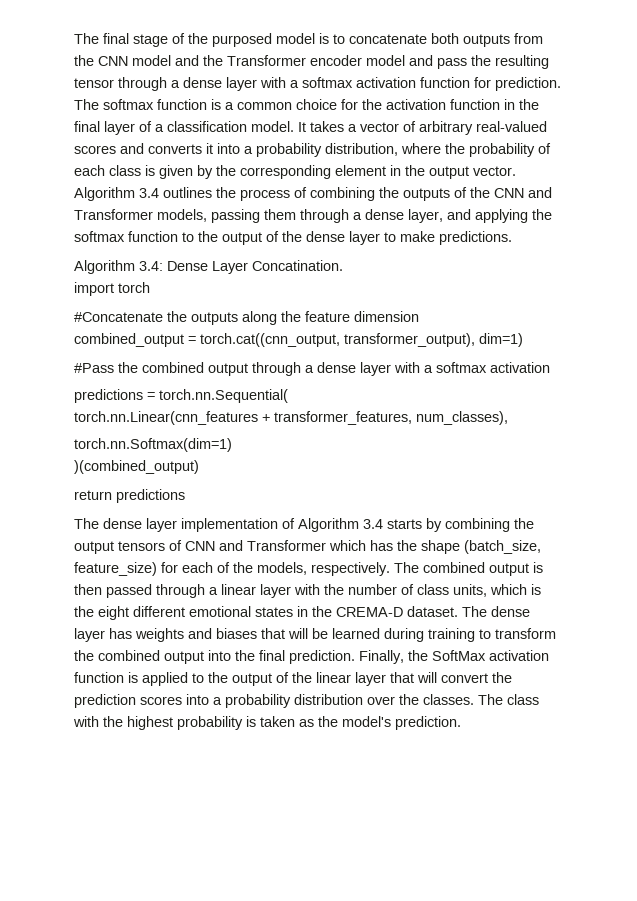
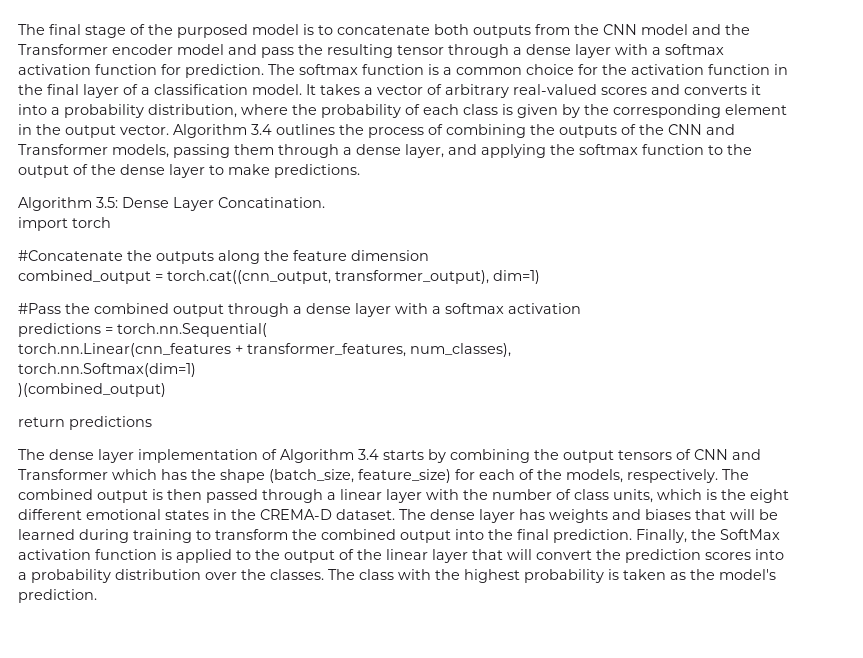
- Algorithm 3.4: Dense Layer Concatination.
+ Algorithm 3.5: Dense Layer Concatination.

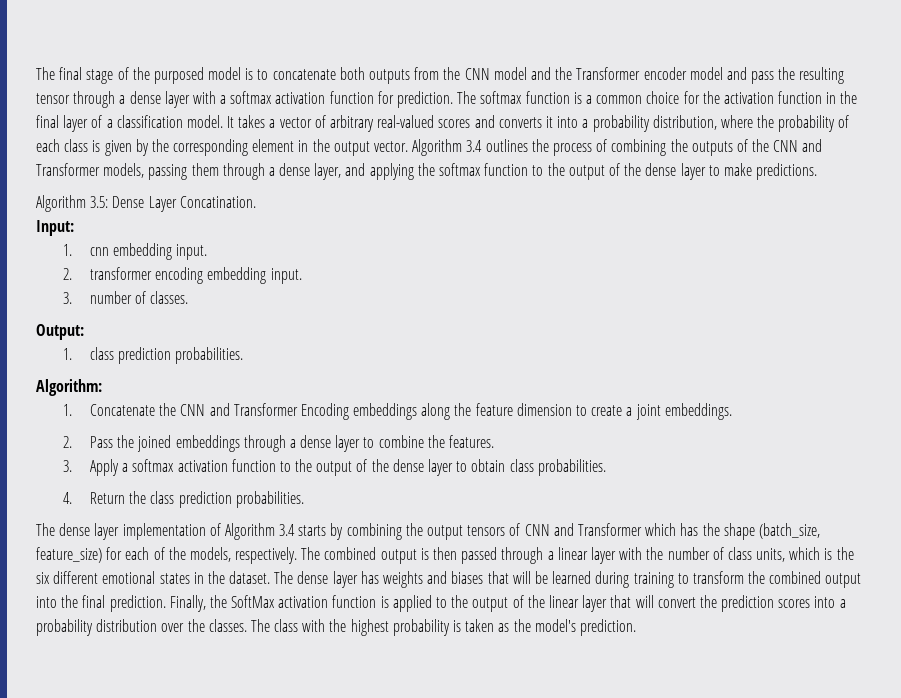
- import torch
- #Concatenate the outputs along the feature dimension
- combined_output = torch.cat((cnn_output, transformer_output), dim=1)
- #Pass the combined output through a dense layer with a softmax activation
- predictions = torch.nn.Sequential(
- torch.nn.Linear(cnn_features + transformer_features, num_classes),
- torch.nn.Softmax(dim=1)
- )(combined_output)
- return predictions
+ Input:
+ 1. cnn embedding input.
+ 2. transformer encoding embedding input.
+ 3. number of classes.
+ Output:
+ 1. class prediction probabilities.
+ Algorithm:
+ 1. Concatenate the CNN and Transformer Encoding embeddings along the feature dimension to create a joint embeddings.
+ 2. Pass the joined embeddings through a dense layer to combine the features.
+ 3. Apply a softmax activation function to the output of the dense layer to obtain class probabilities.
+ 4. Return the class prediction probabilities.
- The combined output is then passed through a linear layer with the number of class units, which is the eight different emotional states in the CREMA-D dataset.
+ The combined output is then passed through a linear layer with the number of class units, which is the six different emotional states in the dataset.

